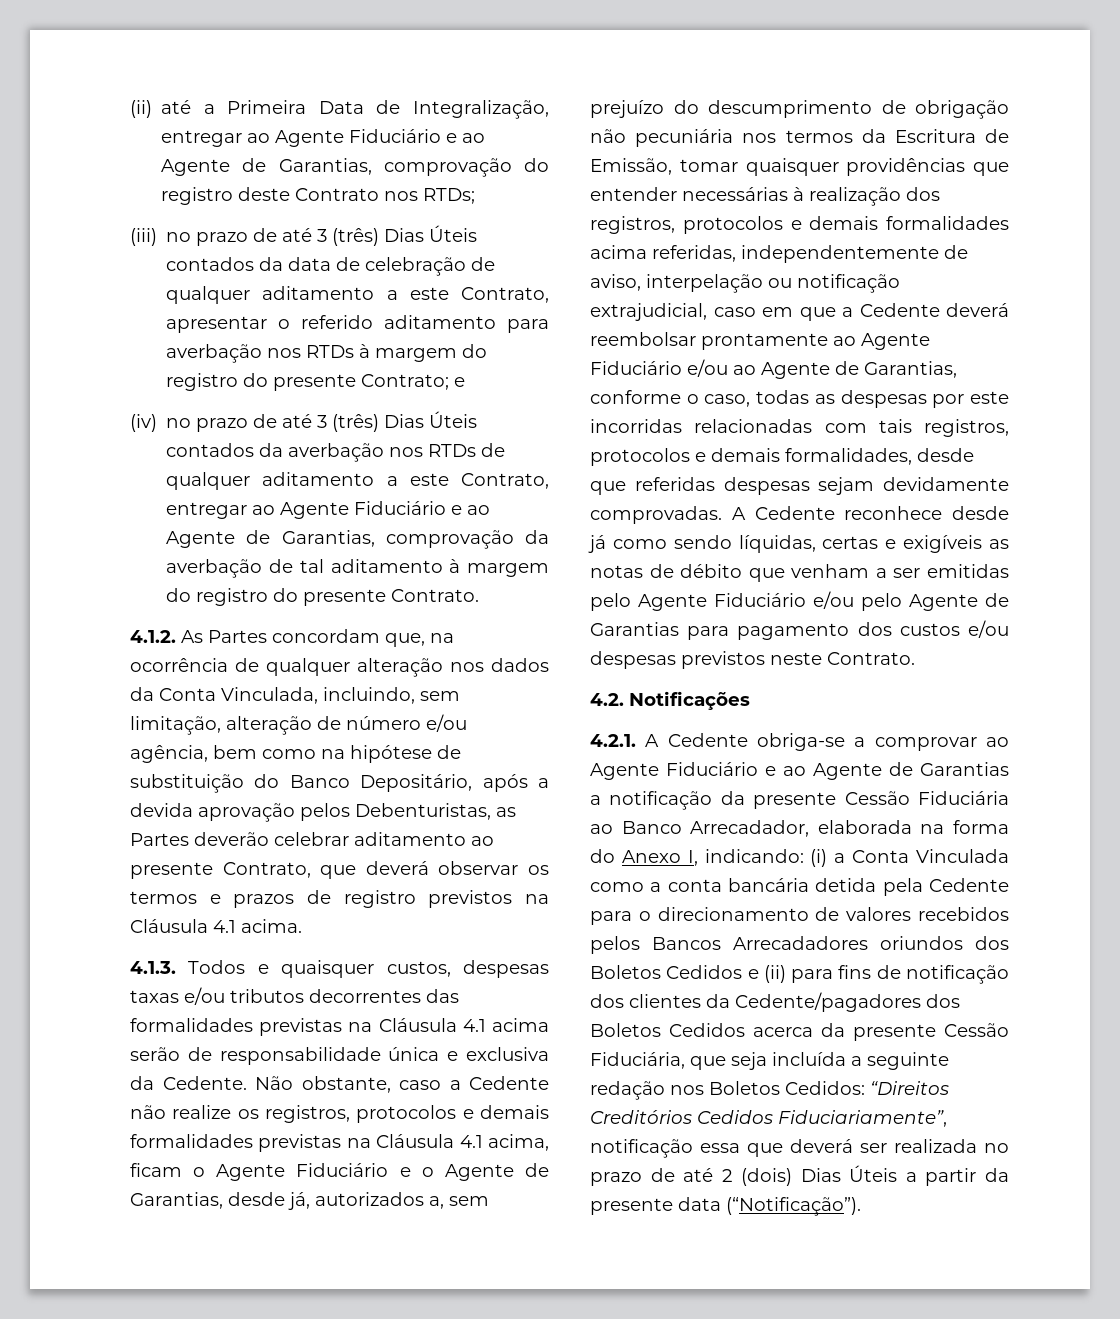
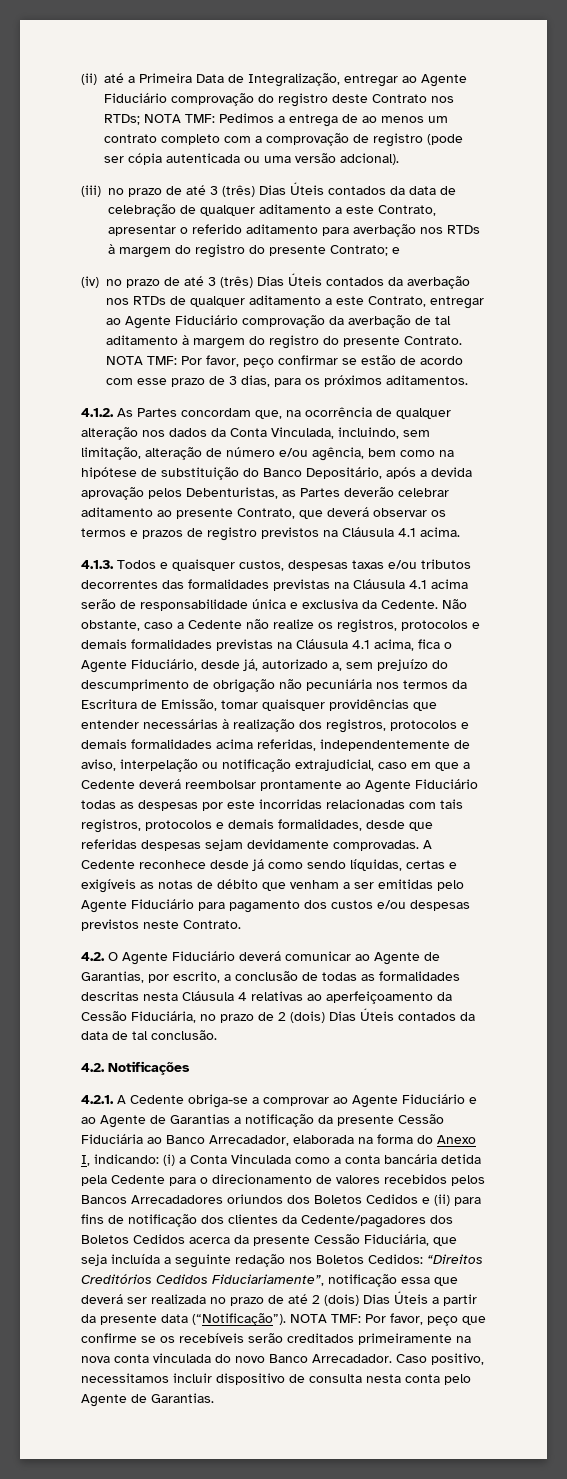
- (ii) até a Primeira Data de Integralização, entregar ao Agente Fiduciário e ao Agente de Garantias, comprovação do registro deste Contrato nos RTDs;
+ (ii) até a Primeira Data de Integralização, entregar ao Agente Fiduciário comprovação do registro deste Contrato nos RTDs; NOTA TMF: Pedimos a entrega de ao menos um contrato completo com a comprovação de registro (pode ser cópia autenticada ou uma versão adcional).
- (iv) no prazo de até 3 (três) Dias Úteis contados da averbação nos RTDs de qualquer aditamento a este Contrato, entregar ao Agente Fiduciário e ao Agente de Garantias, comprovação da averbação de tal aditamento à margem do registro do presente Contrato.
+ (iv) no prazo de até 3 (três) Dias Úteis contados da averbação nos RTDs de qualquer aditamento a este Contrato, entregar ao Agente Fiduciário comprovação da averbação de tal aditamento à margem do registro do presente Contrato. NOTA TMF: Por favor, peço confirmar se estão de acordo com esse prazo de 3 dias, para os próximos aditamentos.
- Não obstante, caso a Cedente não realize os registros, protocolos e demais formalidades previstas na Cláusula 4.1 acima, ficam o Agente Fiduciário e o Agente de Garantias, desde já, autorizados a, sem prejuízo do descumprimento de obrigação não pecuniária nos termos da Escritura de Emissão, tomar quaisquer providências que entender necessárias à realização dos registros, protocolos e demais formalidades acima referidas, independentemente de aviso, interpelação ou notificação extrajudicial, caso em que a Cedente deverá reembolsar prontamente ao Agente Fiduciário e/ou ao Agente de Garantias, conforme o caso, todas as despesas por este incorridas relacionadas com tais registros, protocolos e demais formalidades, desde que referidas despesas sejam devidamente comprovadas.
+ Não obstante, caso a Cedente não realize os registros, protocolos e demais formalidades previstas na Cláusula 4.1 acima, fica o Agente Fiduciário, desde já, autorizado a, sem prejuízo do descumprimento de obrigação não pecuniária nos termos da Escritura de Emissão, tomar quaisquer providências que entender necessárias à realização dos registros, protocolos e demais formalidades acima referidas, independentemente de aviso, interpelação ou notificação extrajudicial, caso em que a Cedente deverá reembolsar prontamente ao Agente Fiduciário todas as despesas por este incorridas relacionadas com tais registros, protocolos e demais formalidades, desde que referidas despesas sejam devidamente comprovadas.
- A Cedente reconhece desde já como sendo líquidas, certas e exigíveis as notas de débito que venham a ser emitidas pelo Agente Fiduciário e/ou pelo Agente de Garantias para pagamento dos custos e/ou despesas previstos neste Contrato.
+ A Cedente reconhece desde já como sendo líquidas, certas e exigíveis as notas de débito que venham a ser emitidas pelo Agente Fiduciário para pagamento dos custos e/ou despesas previstos neste Contrato.
+ 4.2. O Agente Fiduciário deverá comunicar ao Agente de Garantias, por escrito, a conclusão de todas as formalidades descritas nesta Cláusula 4 relativas ao aperfeiçoamento da Cessão Fiduciária, no prazo de 2 (dois) Dias Úteis contados da data de tal conclusão.
+ NOTA TMF: Por favor, peço que confirme se os recebíveis serão creditados primeiramente na nova conta vinculada do novo Banco Arrecadador. Caso positivo, necessitamos incluir dispositivo de consulta nesta conta pelo Agente de Garantias.

